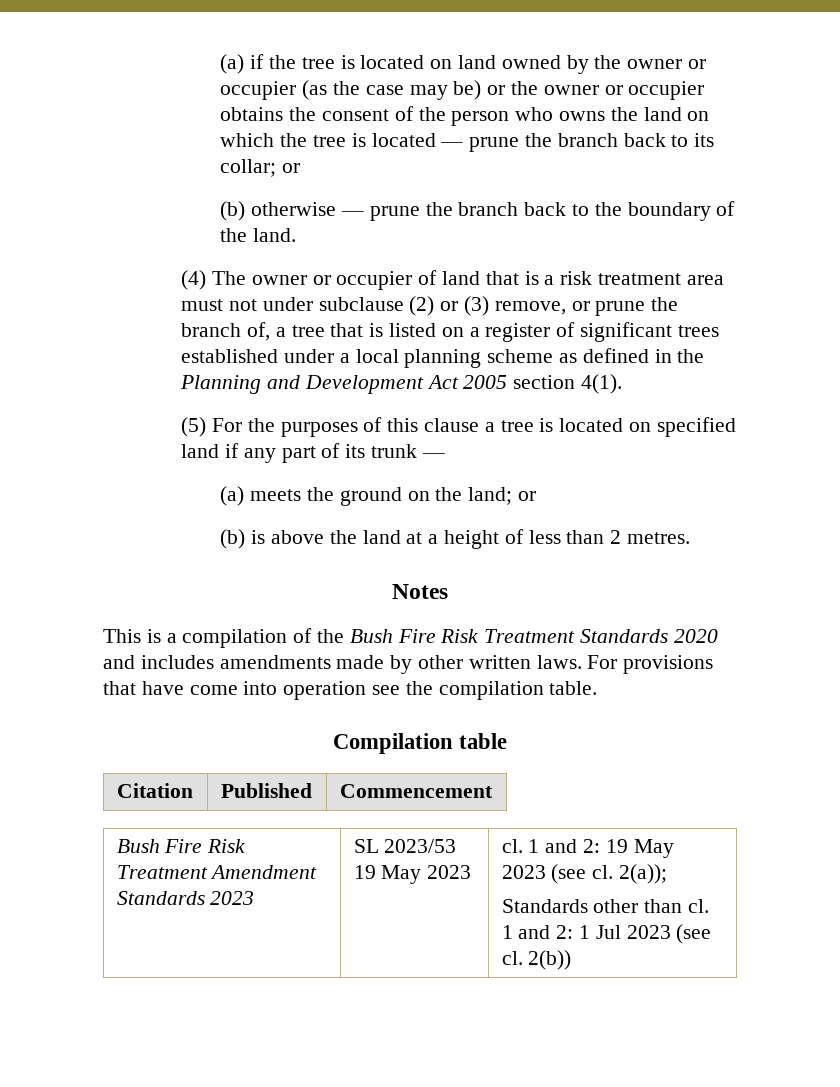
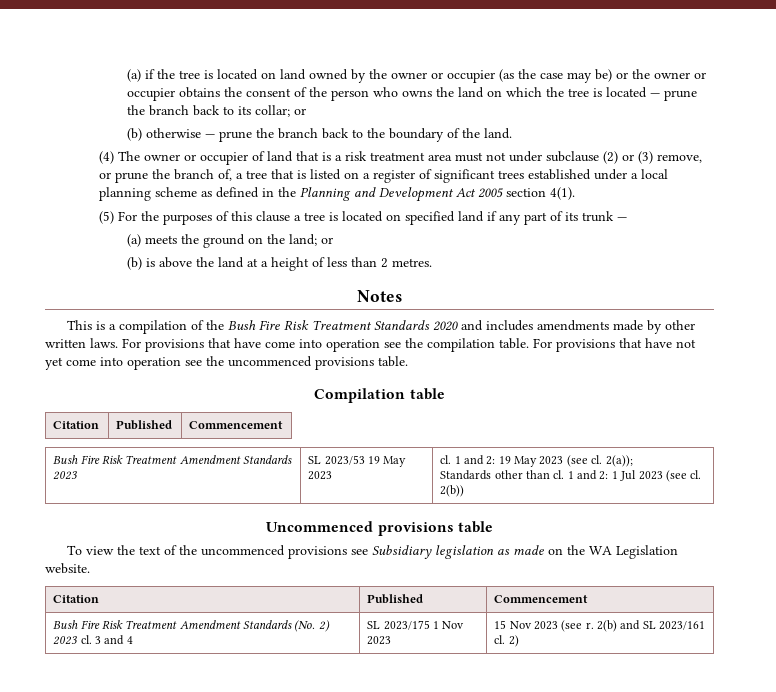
+ For provisions that have not yet come into operation see the uncommenced provisions table.
+ Uncommenced provisions table
+ To view the text of the uncommenced provisions see Subsidiary legislation as made on the WA Legislation website.
+ Citation | Published | Commencement
+ Bush Fire Risk Treatment Amendment Standards (No. 2) 2023 cl. 3 and 4 | SL 2023/175 1 Nov 2023 | 15 Nov 2023 (see r. 2(b) and SL 2023/161 cl. 2)

